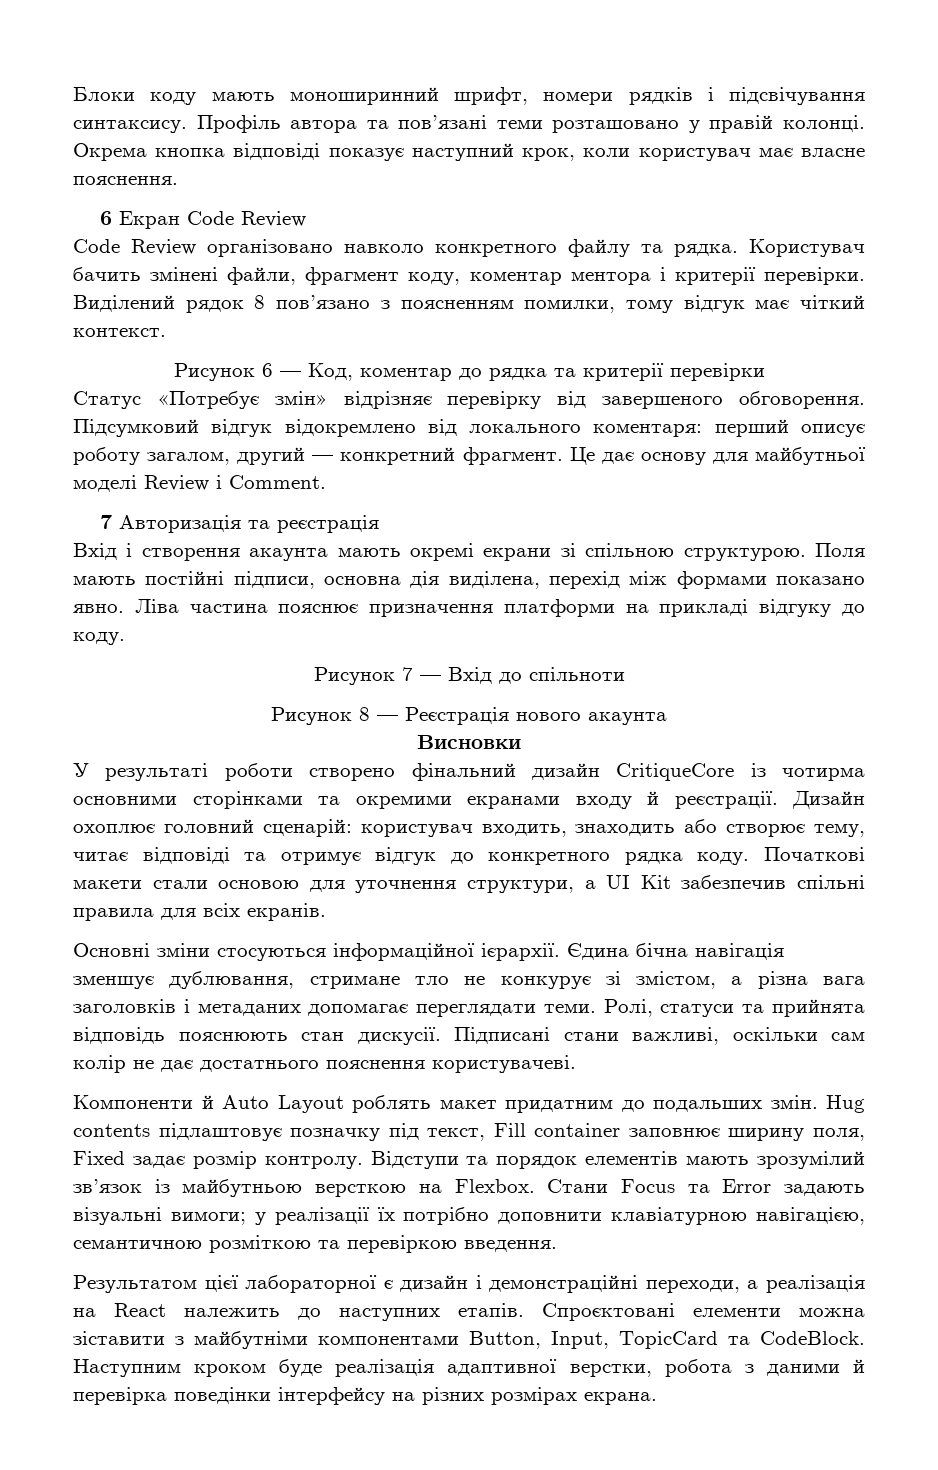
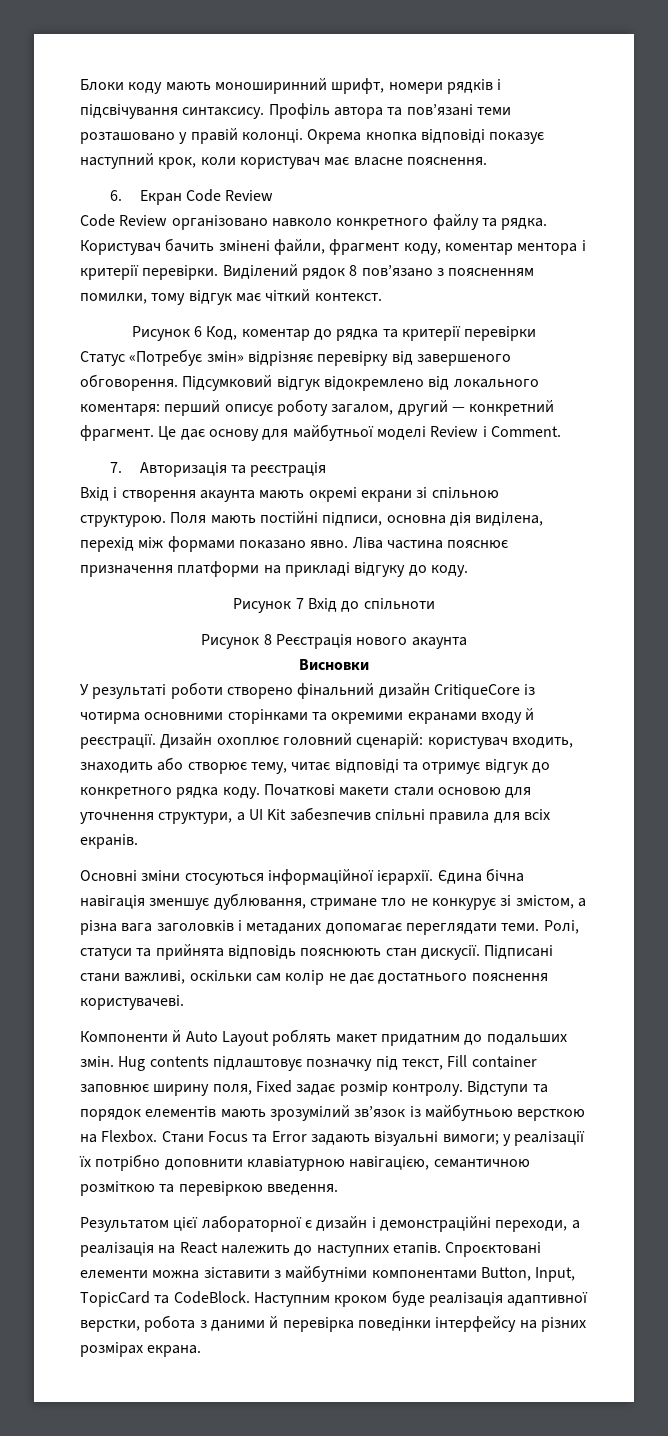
- 6 Екран Code Review
+ 6. Екран Code Review
- Рисунок 6 — Код, коментар до рядка та критерії перевірки
+ Рисунок 6 Код, коментар до рядка та критерії перевірки
- 7 Авторизація та реєстрація
+ 7. Авторизація та реєстрація
- Рисунок 7 — Вхід до спільноти
+ Рисунок 7 Вхід до спільноти
- Рисунок 8 — Реєстрація нового акаунта
+ Рисунок 8 Реєстрація нового акаунта

